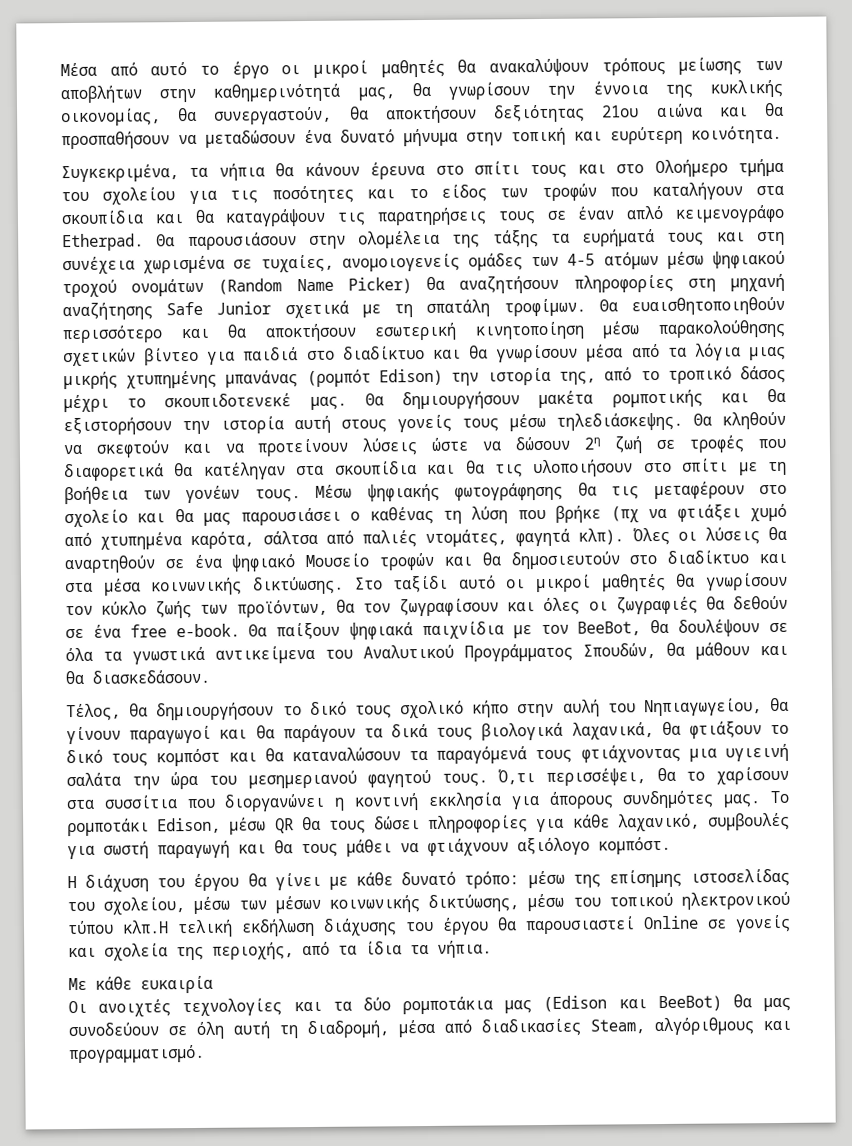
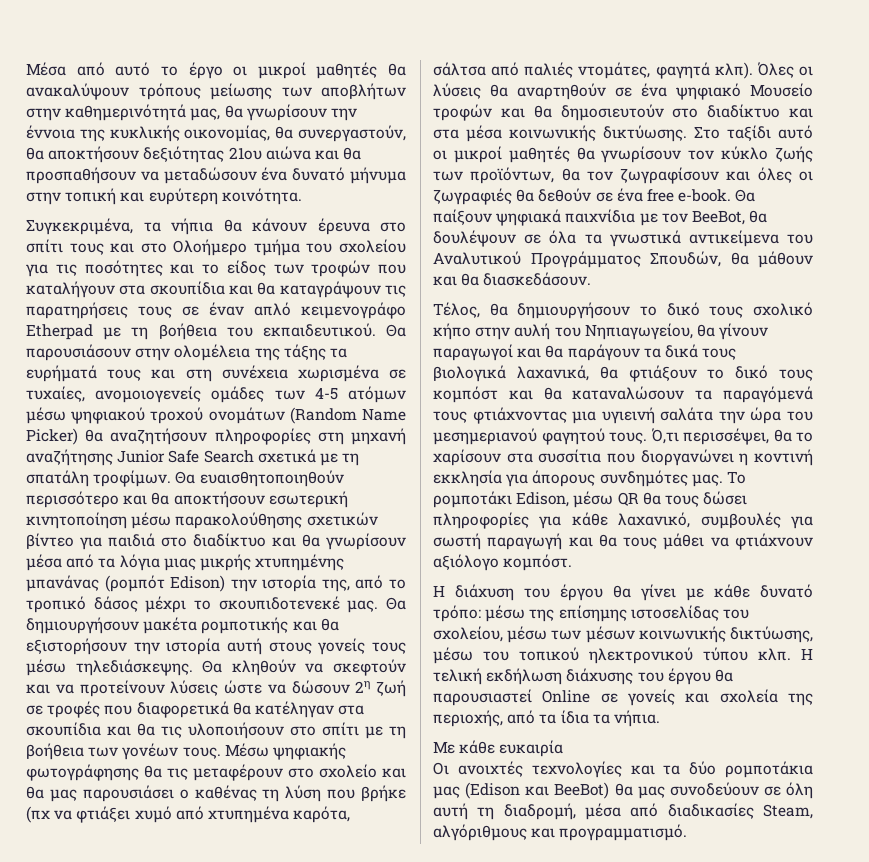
- Συγκεκριμένα, τα νήπια θα κάνουν έρευνα στο σπίτι τους και στο Ολοήμερο τμήμα του σχολείου για τις ποσότητες και το είδος των τροφών που καταλήγουν στα σκουπίδια και θα καταγράψουν τις παρατηρήσεις τους σε έναν απλό κειμενογράφο Etherpad.
+ Συγκεκριμένα, τα νήπια θα κάνουν έρευνα στο σπίτι τους και στο Ολοήμερο τμήμα του σχολείου για τις ποσότητες και το είδος των τροφών που καταλήγουν στα σκουπίδια και θα καταγράψουν τις παρατηρήσεις τους σε έναν απλό κειμενογράφο Etherpad με τη βοήθεια του εκπαιδευτικού.
- Θα παρουσιάσουν στην ολομέλεια της τάξης τα ευρήματά τους και στη συνέχεια χωρισμένα σε τυχαίες, ανομοιογενείς ομάδες των 4-5 ατόμων μέσω ψηφιακού τροχού ονομάτων (Random Name Picker) θα αναζητήσουν πληροφορίες στη μηχανή αναζήτησης Safe Junior σχετικά με τη σπατάλη τροφίμων.
+ Θα παρουσιάσουν στην ολομέλεια της τάξης τα ευρήματά τους και στη συνέχεια χωρισμένα σε τυχαίες, ανομοιογενείς ομάδες των 4-5 ατόμων μέσω ψηφιακού τροχού ονομάτων (Random Name Picker) θα αναζητήσουν πληροφορίες στη μηχανή αναζήτησης Junior Safe Search σχετικά με τη σπατάλη τροφίμων.
- Η διάχυση του έργου θα γίνει με κάθε δυνατό τρόπο: μέσω της επίσημης ιστοσελίδας του σχολείου, μέσω των μέσων κοινωνικής δικτύωσης, μέσω του τοπικού ηλεκτρονικού τύπου κλπ.Η τελική εκδήλωση διάχυσης του έργου θα παρουσιαστεί Online σε γονείς και σχολεία της περιοχής, από τα ίδια τα νήπια.
+ Η διάχυση του έργου θα γίνει με κάθε δυνατό τρόπο: μέσω της επίσημης ιστοσελίδας του σχολείου, μέσω των μέσων κοινωνικής δικτύωσης, μέσω του τοπικού ηλεκτρονικού τύπου κλπ. Η τελική εκδήλωση διάχυσης του έργου θα παρουσιαστεί Online σε γονείς και σχολεία της περιοχής, από τα ίδια τα νήπια.

